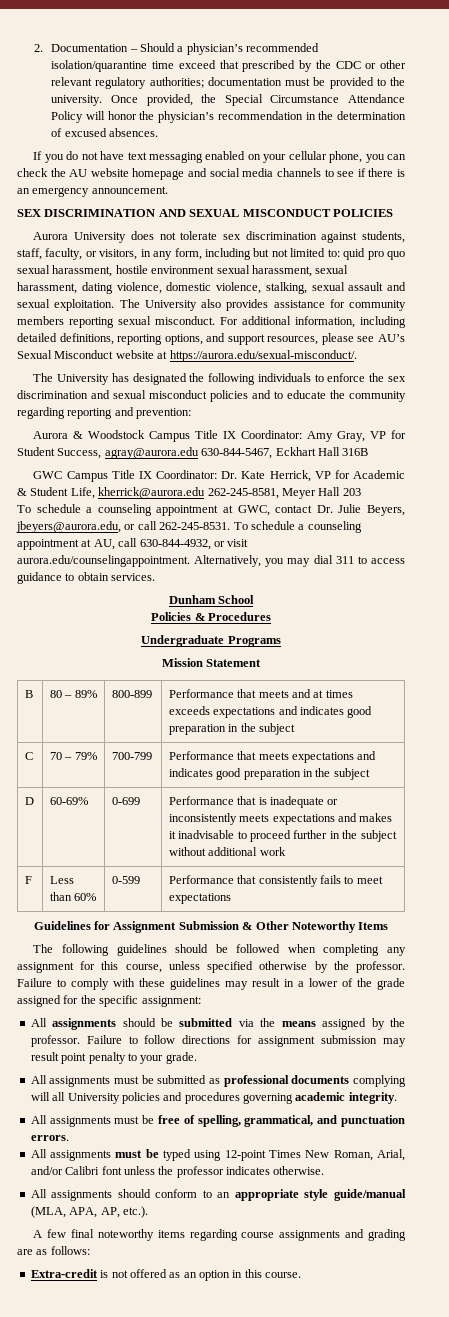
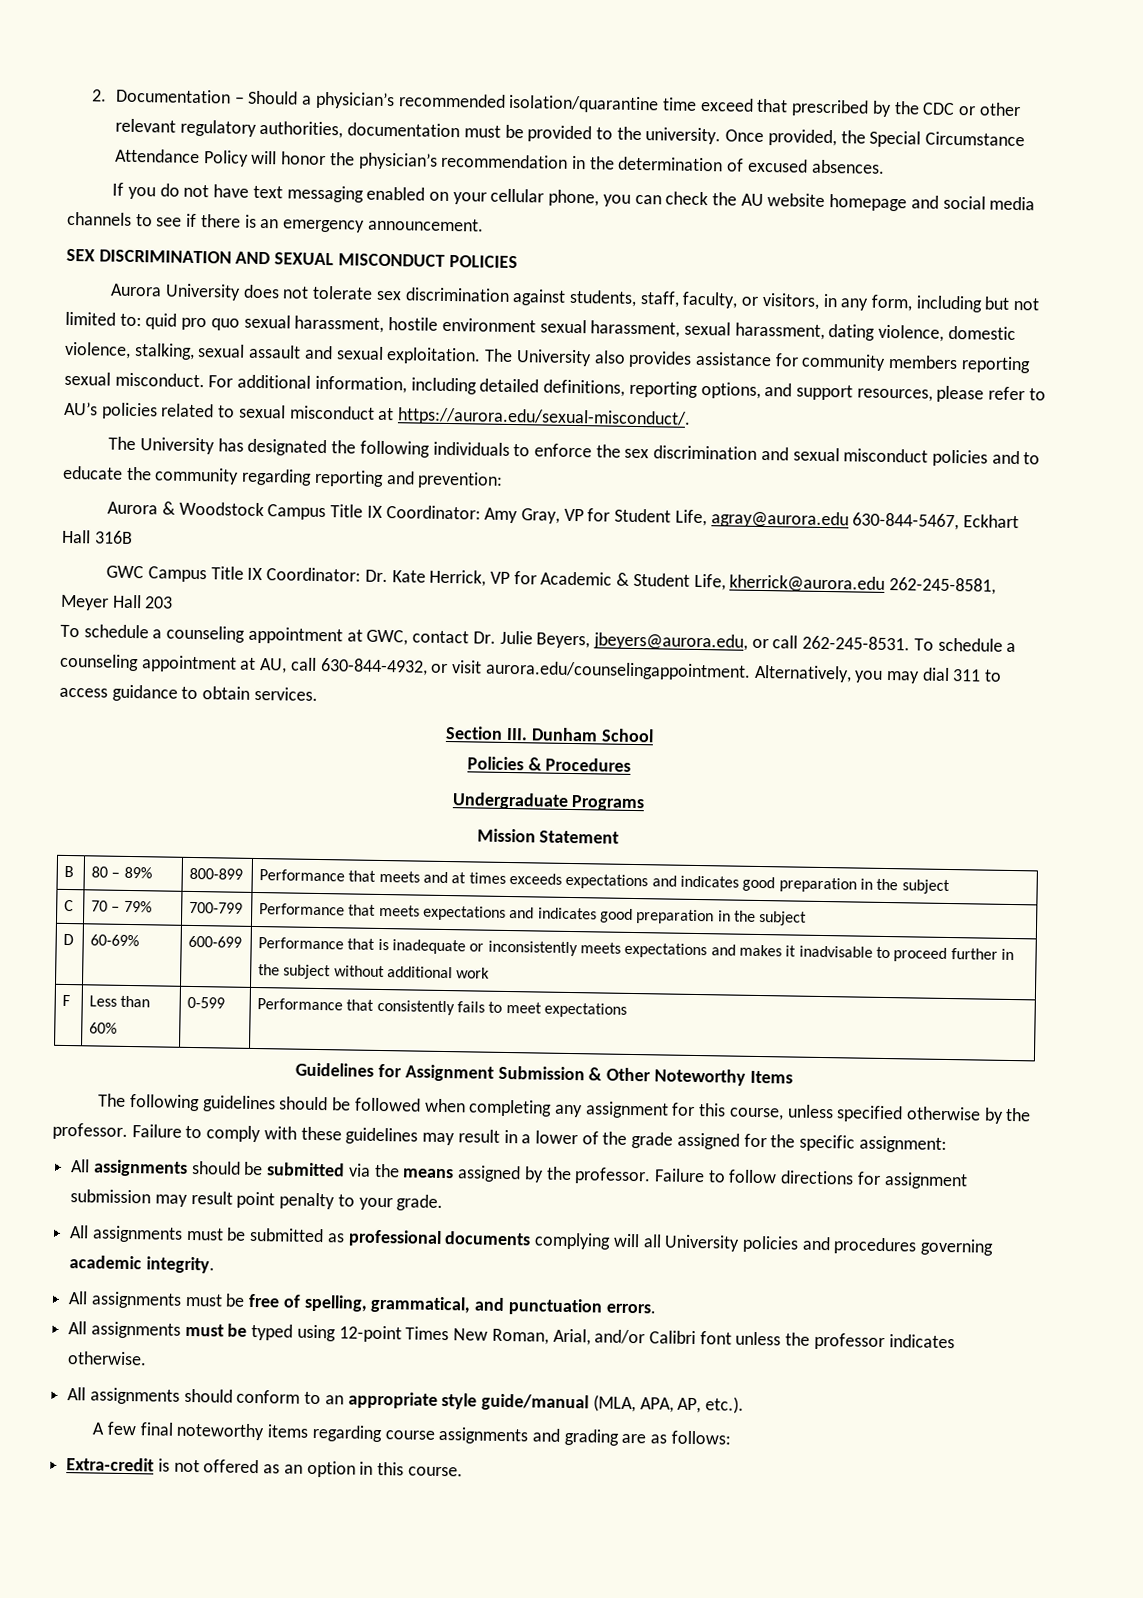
- 2. Documentation – Should a physician’s recommended isolation/quarantine time exceed that prescribed by the CDC or other relevant regulatory authorities; documentation must be provided to the university.
+ 2. Documentation – Should a physician’s recommended isolation/quarantine time exceed that prescribed by the CDC or other relevant regulatory authorities, documentation must be provided to the university.
- For additional information, including detailed definitions, reporting options, and support resources, please see AU’s Sexual Misconduct website at https://aurora.edu/sexual-misconduct/.
+ For additional information, including detailed definitions, reporting options, and support resources, please refer to AU’s policies related to sexual misconduct at https://aurora.edu/sexual-misconduct/.
- Aurora & Woodstock Campus Title IX Coordinator: Amy Gray, VP for Student Success, agray@aurora.edu 630-844-5467, Eckhart Hall 316B
+ Aurora & Woodstock Campus Title IX Coordinator: Amy Gray, VP for Student Life, agray@aurora.edu 630-844-5467, Eckhart Hall 316B
- Dunham School
+ Section III. Dunham School
- D | 60-69% | 0-699 | Performance that is inadequate or inconsistently meets expectations and makes it inadvisable to proceed further in the subject without additional work
+ D | 60-69% | 600-699 | Performance that is inadequate or inconsistently meets expectations and makes it inadvisable to proceed further in the subject without additional work

